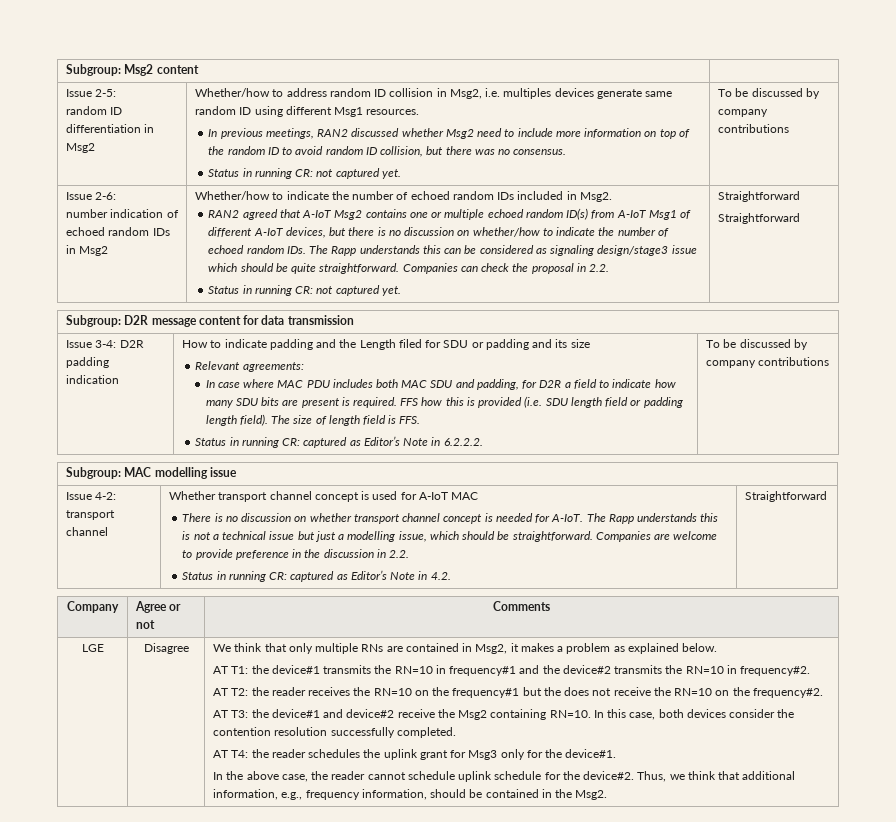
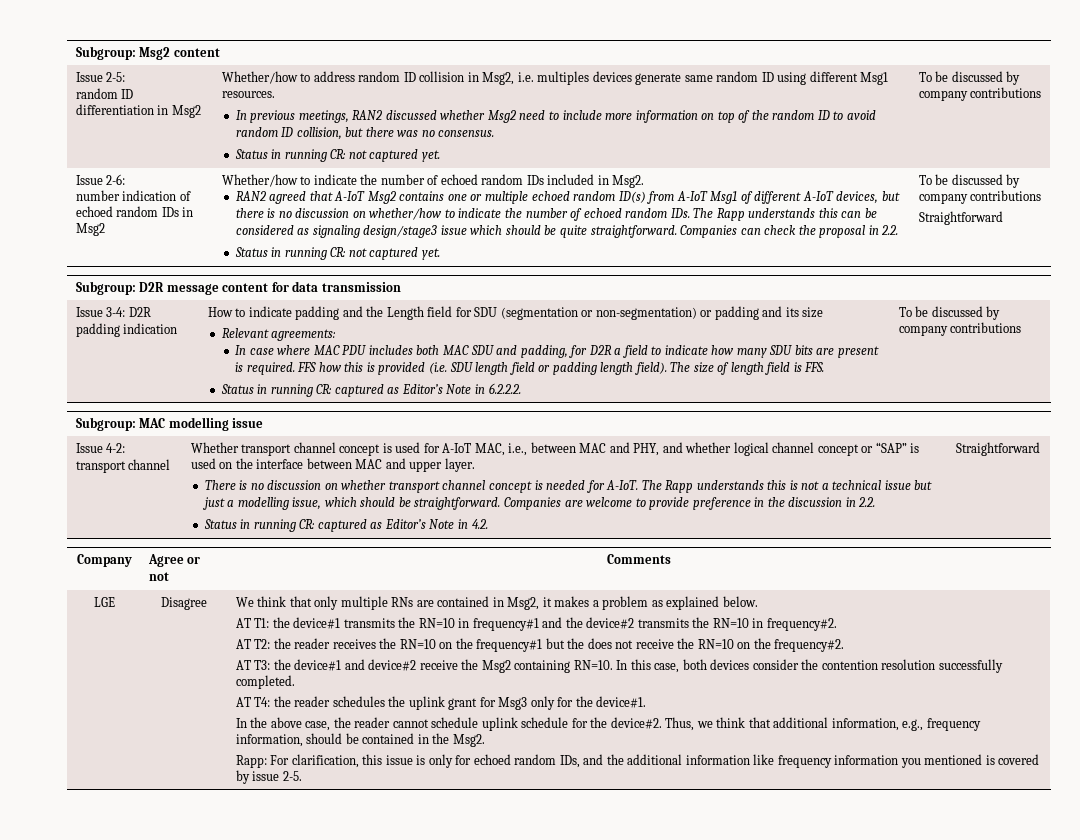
  Companies can check the proposal in 2.2.
- Status in running CR: not captured yet. | Straightforward
+ Status in running CR: not captured yet. | To be discussed by company contributions
- How to indicate padding and the Length filed for SDU or padding and its size
+ How to indicate padding and the Length field for SDU (segmentation or non-segmentation) or padding and its size
- Whether transport channel concept is used for A-IoT MAC
+ Whether transport channel concept is used for A-IoT MAC, i.e., between MAC and PHY, and whether logical channel concept or “SAP” is used on the interface between MAC and upper layer.
+ Rapp: For clarification, this issue is only for echoed random IDs, and the additional information like frequency information you mentioned is covered by issue 2-5.

